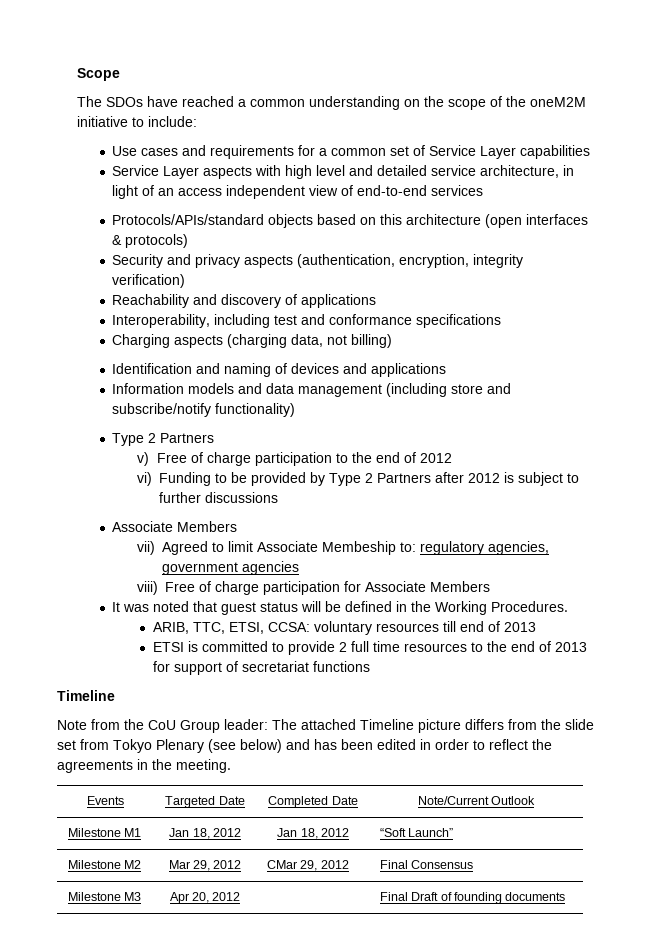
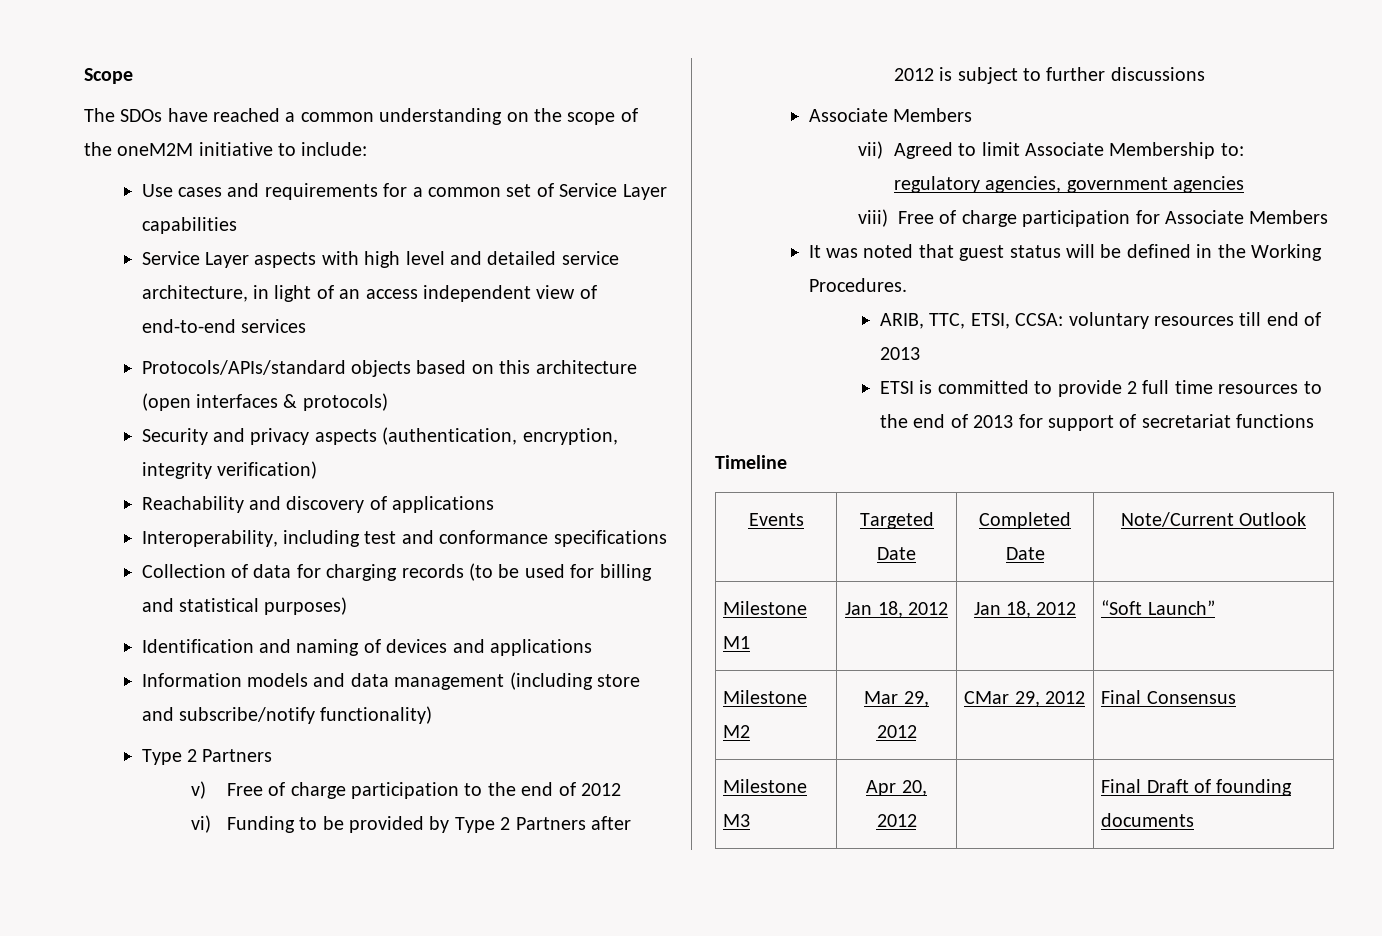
- Charging aspects (charging data, not billing)
+ Collection of data for charging records (to be used for billing and statistical purposes)
- vii) Agreed to limit Associate Membeship to: regulatory agencies, government agencies
+ vii) Agreed to limit Associate Membership to: regulatory agencies, government agencies
- Note from the CoU Group leader: The attached Timeline picture differs from the slide set from Tokyo Plenary (see below) and has been edited in order to reflect the agreements in the meeting.

